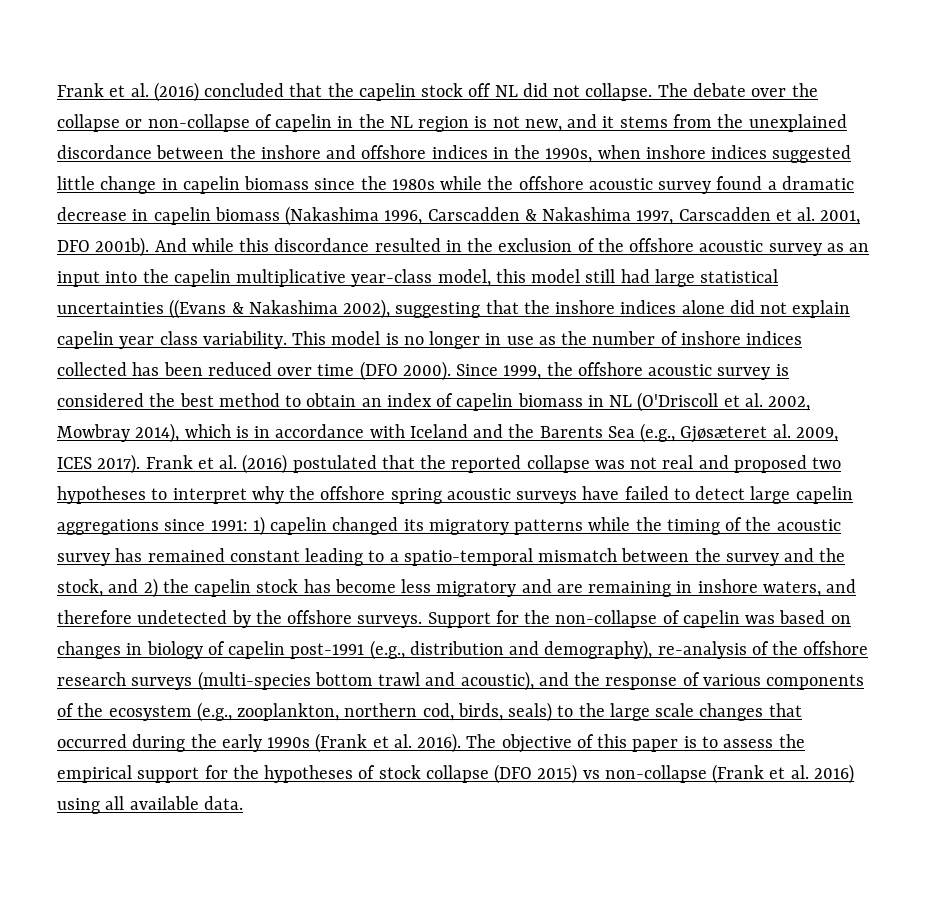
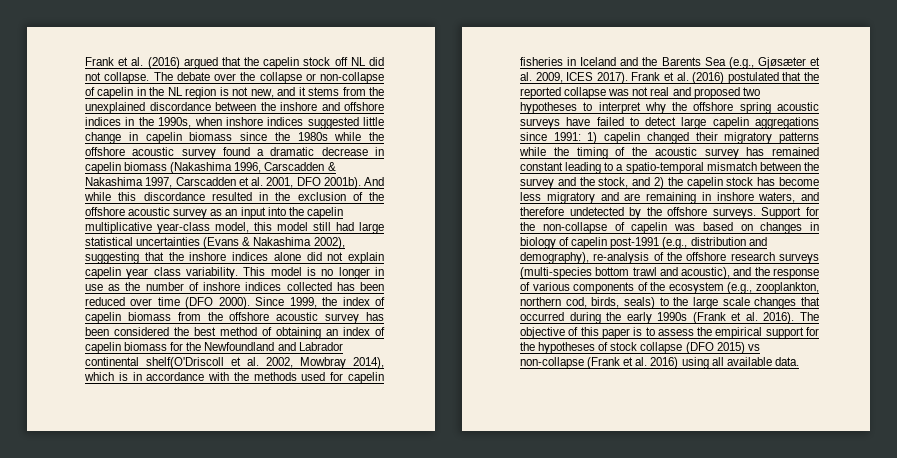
- Frank et al. (2016) concluded that the capelin stock off NL did not collapse.
+ Frank et al. (2016) argued that the capelin stock off NL did not collapse.
- And while this discordance resulted in the exclusion of the offshore acoustic survey as an input into the capelin multiplicative year-class model, this model still had large statistical uncertainties ((Evans & Nakashima 2002), suggesting that the inshore indices alone did not explain capelin year class variability.
+ And while this discordance resulted in the exclusion of the offshore acoustic survey as an input into the capelin multiplicative year-class model, this model still had large statistical uncertainties (Evans & Nakashima 2002), suggesting that the inshore indices alone did not explain capelin year class variability.
- Since 1999, the offshore acoustic survey is considered the best method to obtain an index of capelin biomass in NL (O'Driscoll et al. 2002, Mowbray 2014), which is in accordance with Iceland and the Barents Sea (e.g., Gjøsæteret al. 2009, ICES 2017).
+ Since 1999, the index of capelin biomass from the offshore acoustic survey has been considered the best method of obtaining an index of capelin biomass for the Newfoundland and Labrador continental shelf(O'Driscoll et al. 2002, Mowbray 2014), which is in accordance with the methods used for capelin fisheries in Iceland and the Barents Sea (e.g., Gjøsæter et al. 2009, ICES 2017).
- 1) capelin changed its migratory patterns while the timing of the acoustic survey has remained constant leading to a spatio-temporal mismatch between the survey and the stock, and 2) the capelin stock has become less migratory and are remaining in inshore waters, and therefore undetected by the offshore surveys.
+ 1) capelin changed their migratory patterns while the timing of the acoustic survey has remained constant leading to a spatio-temporal mismatch between the survey and the stock, and 2) the capelin stock has become less migratory and are remaining in inshore waters, and therefore undetected by the offshore surveys.

